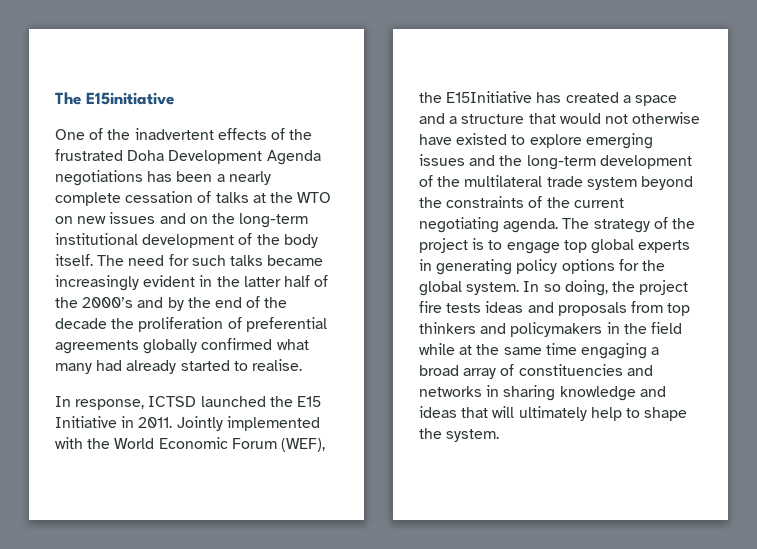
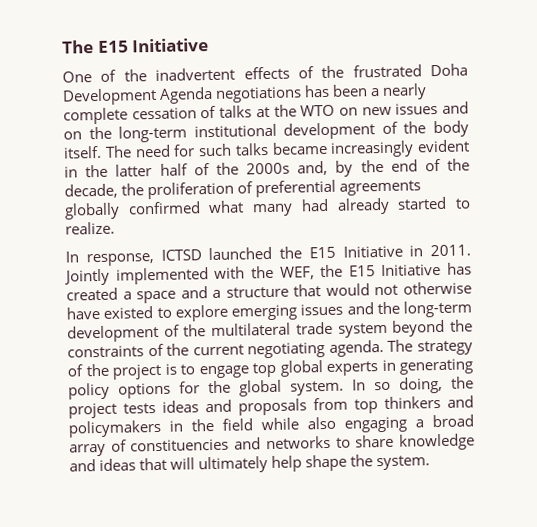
- The E15initiative
+ The E15 Initiative
- The need for such talks became increasingly evident in the latter half of the 2000’s and by the end of the decade the proliferation of preferential agreements globally confirmed what many had already started to realise.
+ The need for such talks became increasingly evident in the latter half of the 2000s and, by the end of the decade, the proliferation of preferential agreements globally confirmed what many had already started to realize.
- Jointly implemented with the World Economic Forum (WEF), the E15Initiative has created a space and a structure that would not otherwise have existed to explore emerging issues and the long-term development of the multilateral trade system beyond the constraints of the current negotiating agenda.
+ Jointly implemented with the WEF, the E15 Initiative has created a space and a structure that would not otherwise have existed to explore emerging issues and the long-term development of the multilateral trade system beyond the constraints of the current negotiating agenda.
- In so doing, the project fire tests ideas and proposals from top thinkers and policymakers in the field while at the same time engaging a broad array of constituencies and networks in sharing knowledge and ideas that will ultimately help to shape the system.
+ In so doing, the project tests ideas and proposals from top thinkers and policymakers in the field while also engaging a broad array of constituencies and networks to share knowledge and ideas that will ultimately help shape the system.

